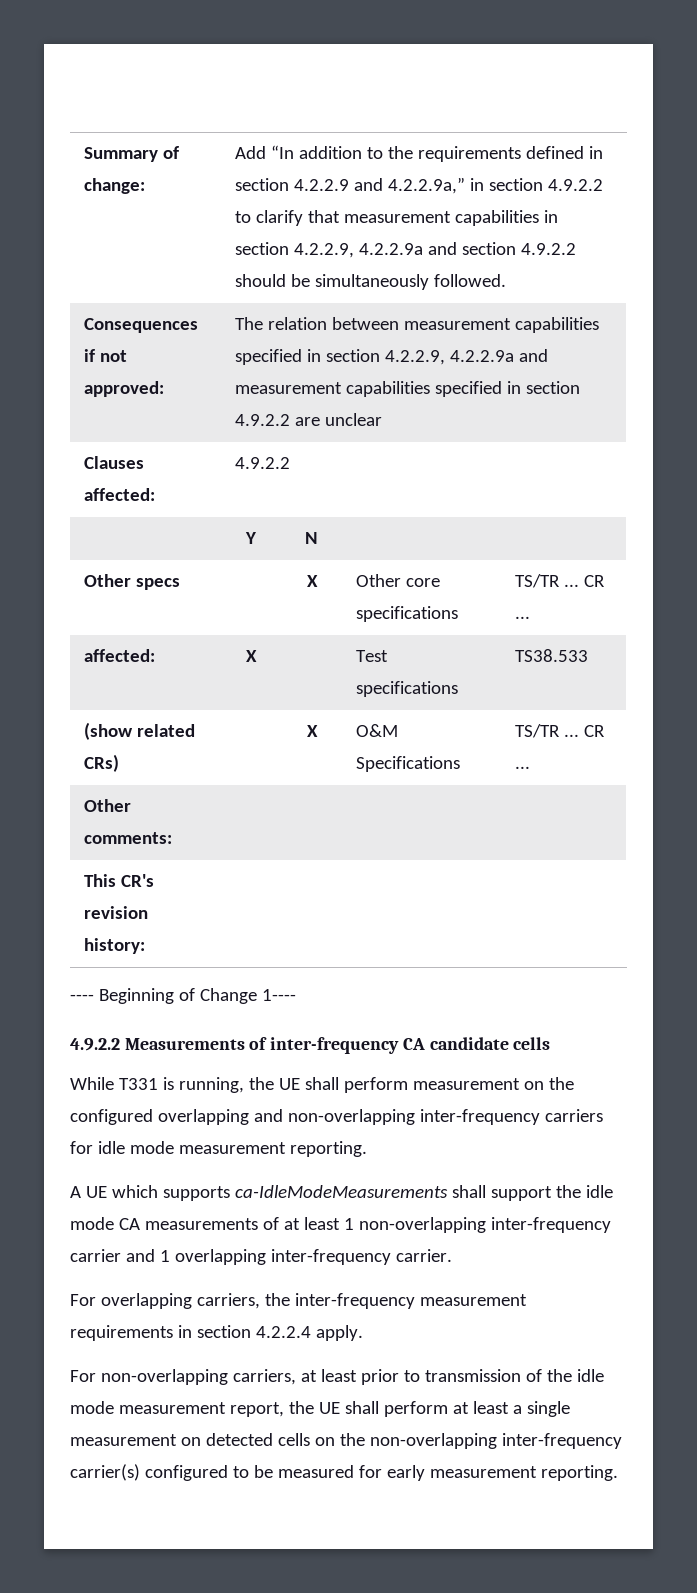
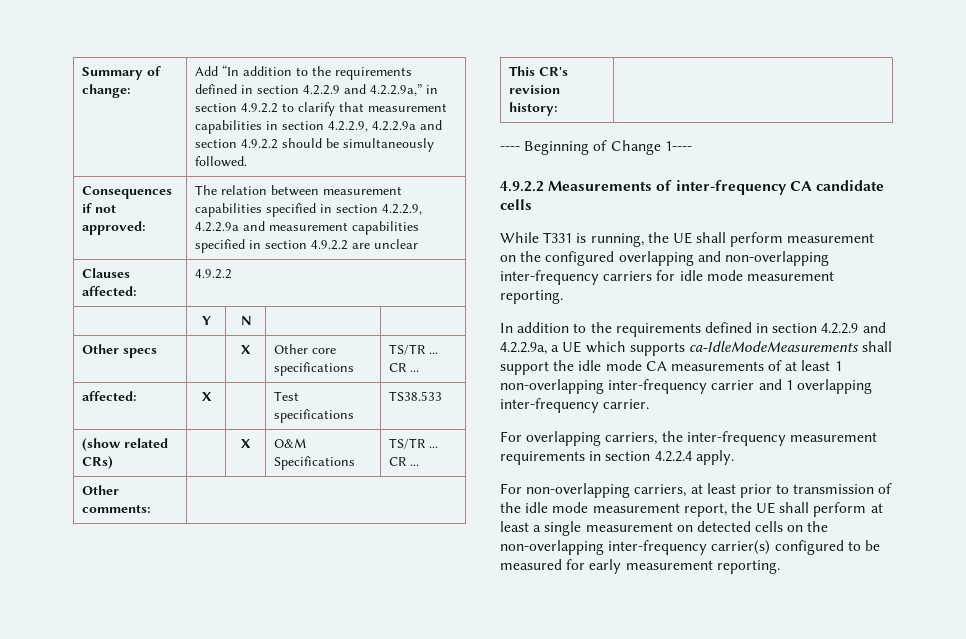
- A UE which supports ca-IdleModeMeasurements shall support the idle mode CA measurements of at least 1 non-overlapping inter-frequency carrier and 1 overlapping inter-frequency carrier.
+ In addition to the requirements defined in section 4.2.2.9 and 4.2.2.9a, a UE which supports ca-IdleModeMeasurements shall support the idle mode CA measurements of at least 1 non-overlapping inter-frequency carrier and 1 overlapping inter-frequency carrier.

